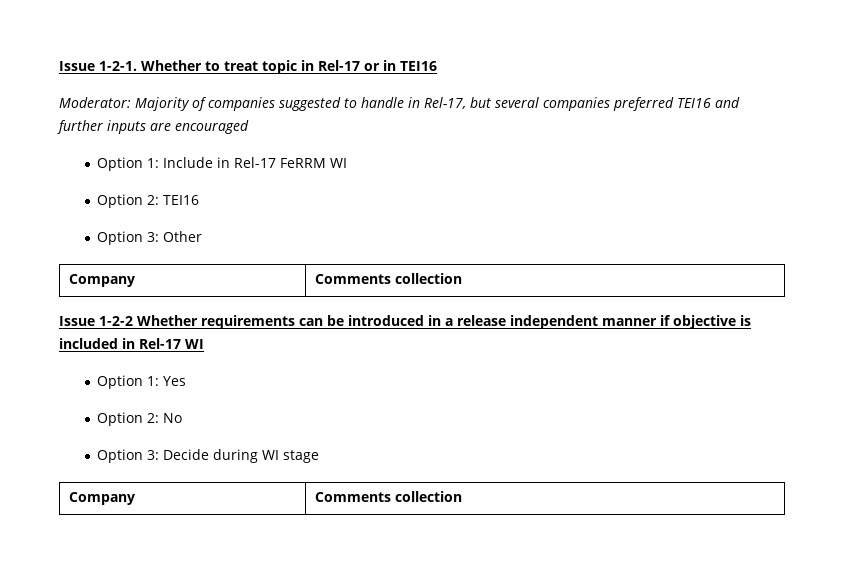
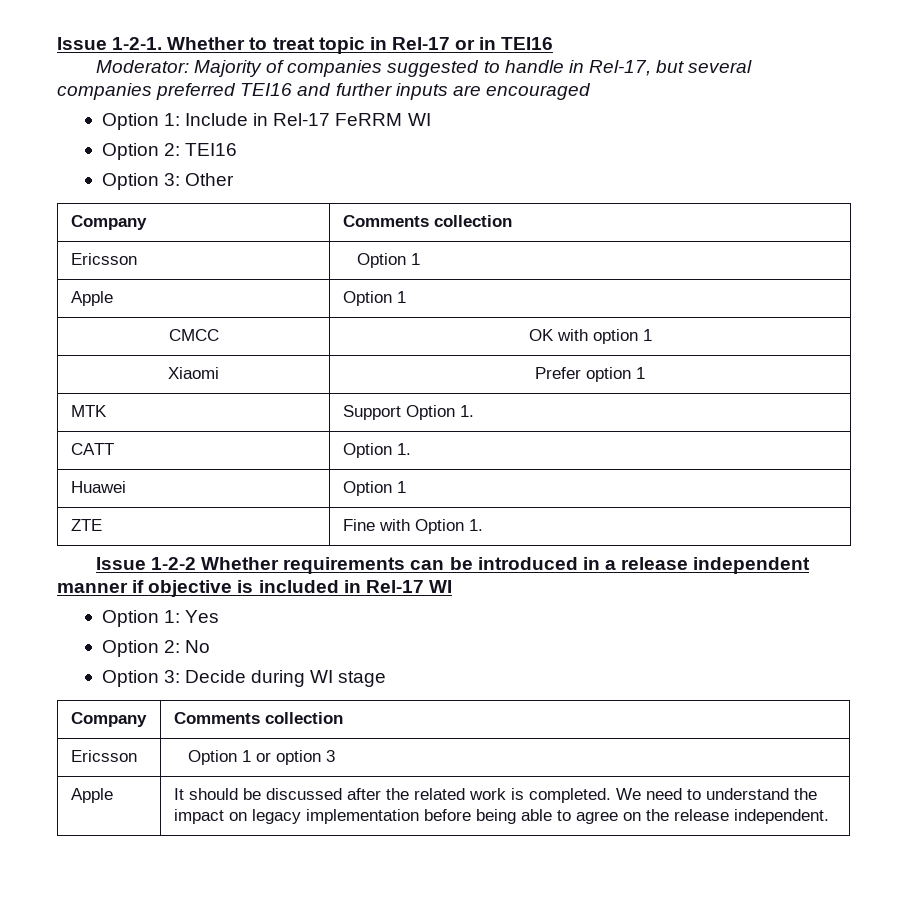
  Option 3: Other
  Company | Comments collection
+ Ericsson | Option 1
+ Apple | Option 1
+ CMCC | OK with option 1
+ Xiaomi | Prefer option 1
+ MTK | Support Option 1.
+ CATT | Option 1.
+ Huawei | Option 1
+ ZTE | Fine with Option 1.
+ Ericsson | Option 1 or option 3
+ Apple | It should be discussed after the related work is completed. We need to understand the impact on legacy implementation before being able to agree on the release independent.

